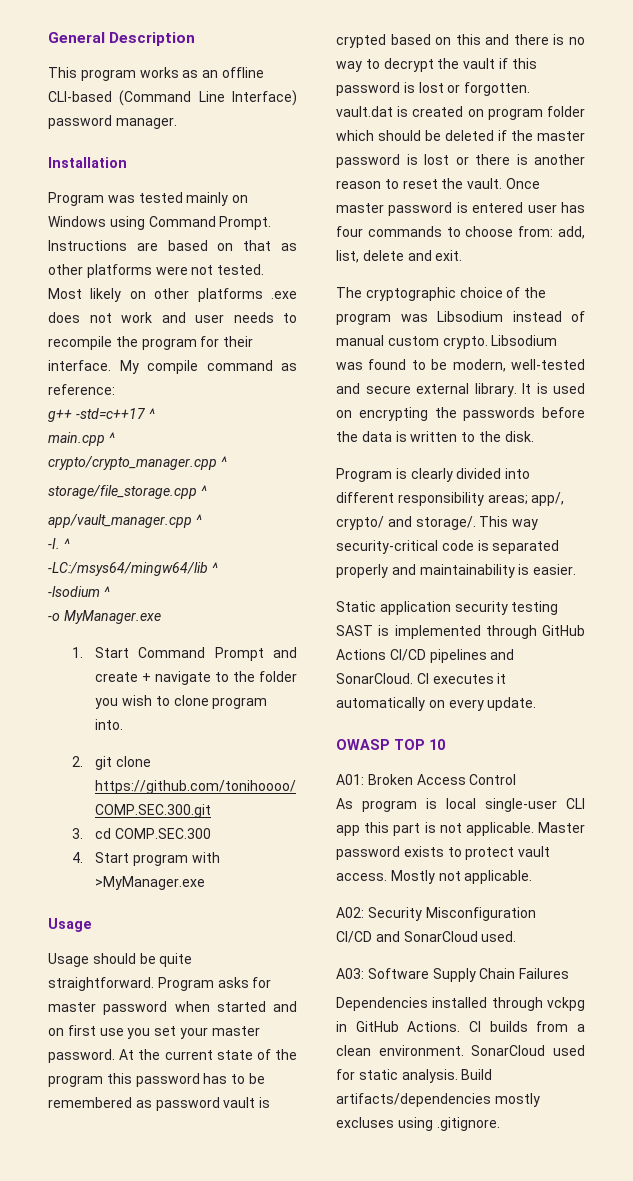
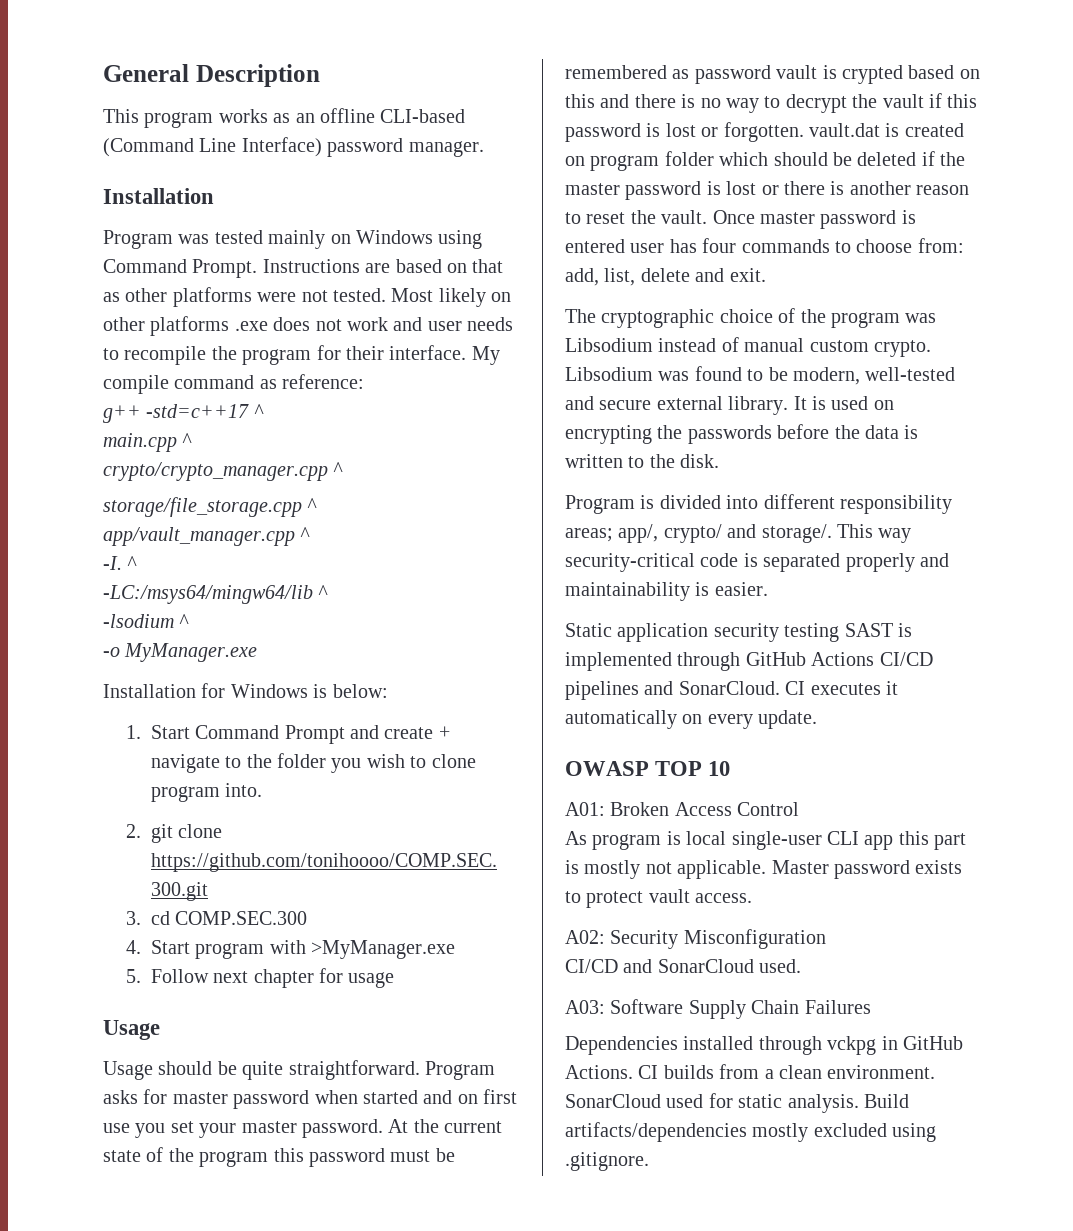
+ Installation for Windows is below:
+ 5. Follow next chapter for usage
- At the current state of the program this password has to be remembered as password vault is crypted based on this and there is no way to decrypt the vault if this password is lost or forgotten. vault.dat is created on program folder which should be deleted if the master password is lost or there is another reason to reset the vault.
+ At the current state of the program this password must be remembered as password vault is crypted based on this and there is no way to decrypt the vault if this password is lost or forgotten. vault.dat is created on program folder which should be deleted if the master password is lost or there is another reason to reset the vault.
- Program is clearly divided into different responsibility areas; app/, crypto/ and storage/.
+ Program is divided into different responsibility areas; app/, crypto/ and storage/.
- As program is local single-user CLI app this part is not applicable.
+ As program is local single-user CLI app this part is mostly not applicable.
- Mostly not applicable.
- Build artifacts/dependencies mostly excluses using .gitignore.
+ Build artifacts/dependencies mostly excluded using .gitignore.

